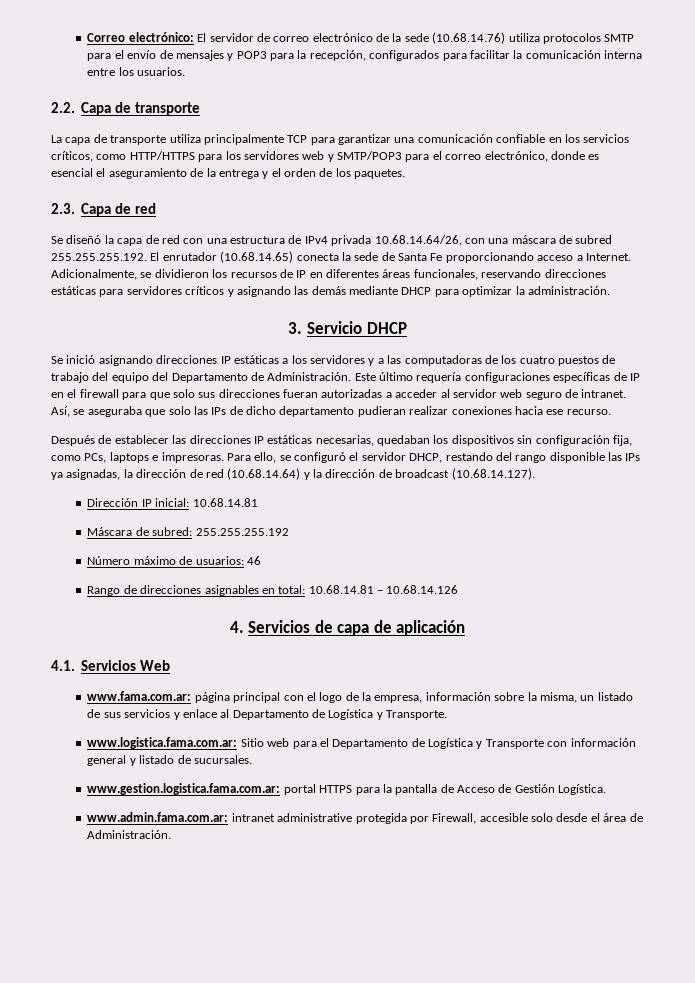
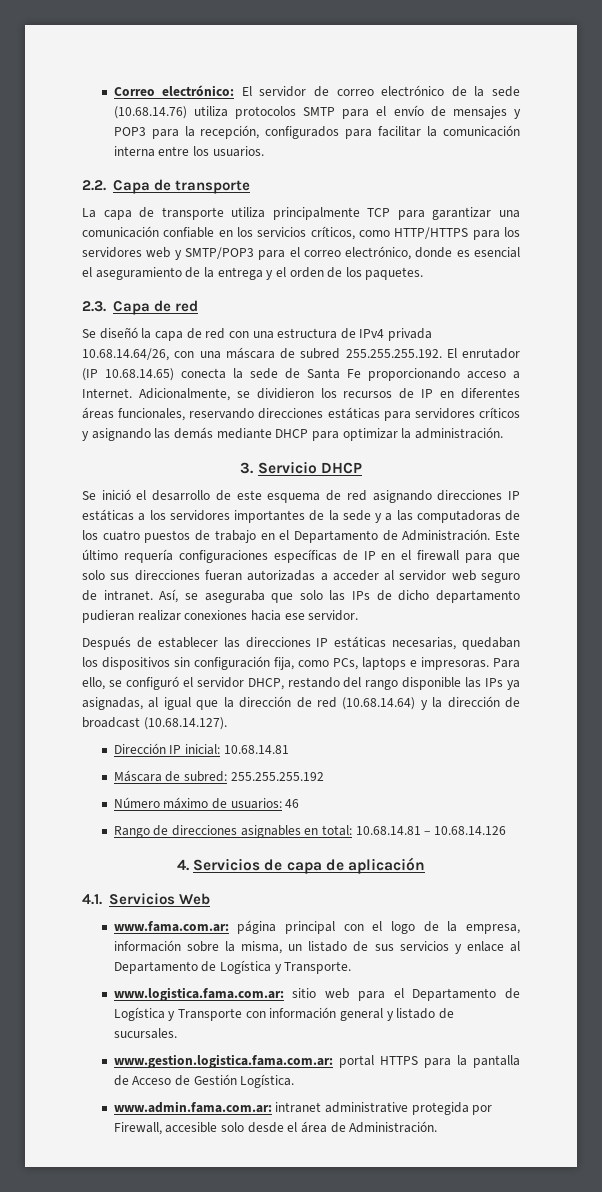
- Se diseñó la capa de red con una estructura de IPv4 privada 10.68.14.64/26, con una máscara de subred 255.255.255.192. El enrutador (10.68.14.65) conecta la sede de Santa Fe proporcionando acceso a Internet.
+ Se diseñó la capa de red con una estructura de IPv4 privada 10.68.14.64/26, con una máscara de subred 255.255.255.192. El enrutador (IP 10.68.14.65) conecta la sede de Santa Fe proporcionando acceso a Internet.
- Se inició asignando direcciones IP estáticas a los servidores y a las computadoras de los cuatro puestos de trabajo del equipo del Departamento de Administración.
+ Se inició el desarrollo de este esquema de red asignando direcciones IP estáticas a los servidores importantes de la sede y a las computadoras de los cuatro puestos de trabajo en el Departamento de Administración.
- Así, se aseguraba que solo las IPs de dicho departamento pudieran realizar conexiones hacia ese recurso.
+ Así, se aseguraba que solo las IPs de dicho departamento pudieran realizar conexiones hacia ese servidor.
- Para ello, se configuró el servidor DHCP, restando del rango disponible las IPs ya asignadas, la dirección de red (10.68.14.64) y la dirección de broadcast (10.68.14.127).
+ Para ello, se configuró el servidor DHCP, restando del rango disponible las IPs ya asignadas, al igual que la dirección de red (10.68.14.64) y la dirección de broadcast (10.68.14.127).
- www.logistica.fama.com.ar: Sitio web para el Departamento de Logística y Transporte con información general y listado de sucursales.
+ www.logistica.fama.com.ar: sitio web para el Departamento de Logística y Transporte con información general y listado de sucursales.

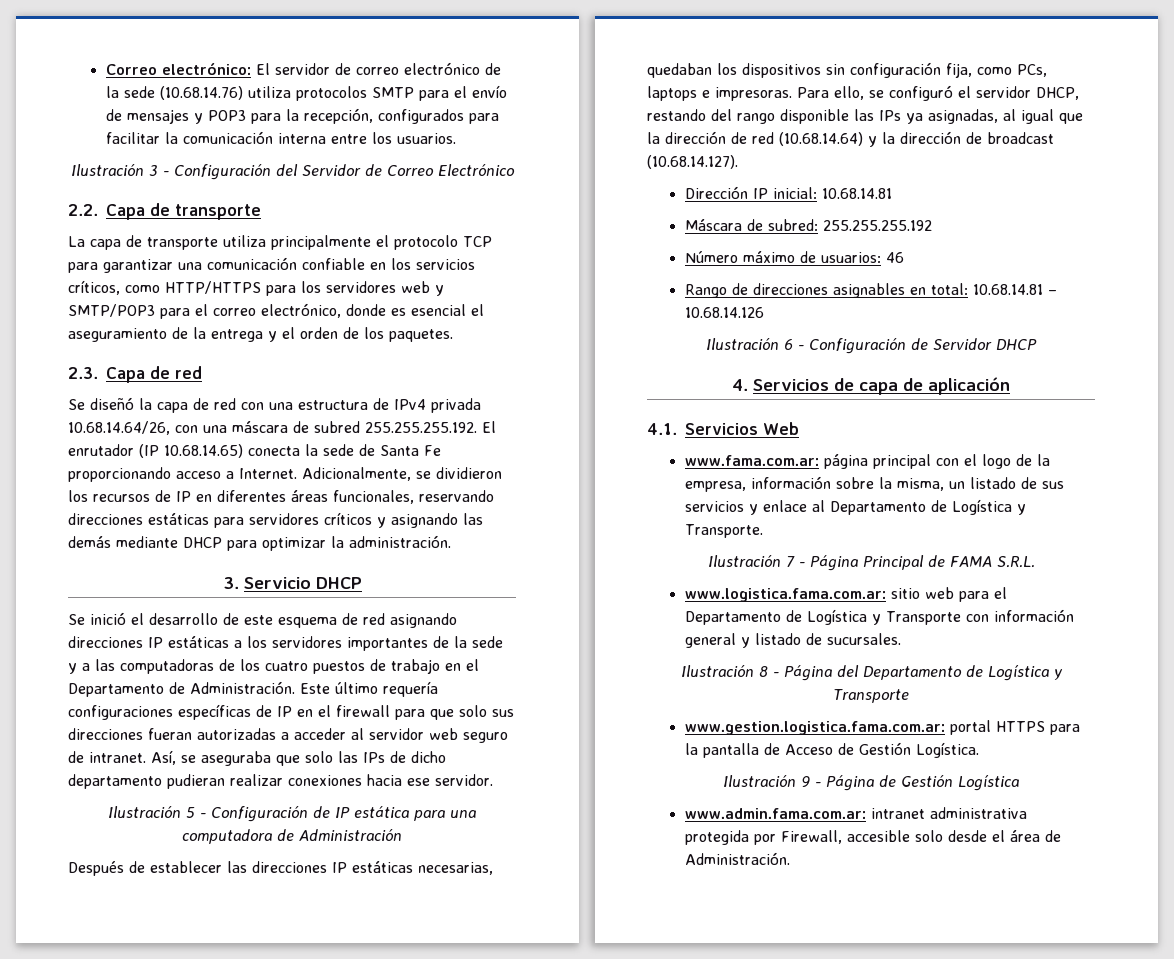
+ Ilustración 3 - Configuración del Servidor de Correo Electrónico
- La capa de transporte utiliza principalmente TCP para garantizar una comunicación confiable en los servicios críticos, como HTTP/HTTPS para los servidores web y SMTP/POP3 para el correo electrónico, donde es esencial el aseguramiento de la entrega y el orden de los paquetes.
+ La capa de transporte utiliza principalmente el protocolo TCP para garantizar una comunicación confiable en los servicios críticos, como HTTP/HTTPS para los servidores web y SMTP/POP3 para el correo electrónico, donde es esencial el aseguramiento de la entrega y el orden de los paquetes.
+ Ilustración 5 - Configuración de IP estática para una computadora de Administración
+ Ilustración 6 - Configuración de Servidor DHCP
+ Ilustración 7 - Página Principal de FAMA S.R.L.
+ Ilustración 8 - Página del Departamento de Logística y Transporte
+ Ilustración 9 - Página de Gestión Logística
- www.admin.fama.com.ar: intranet administrative protegida por Firewall, accesible solo desde el área de Administración.
+ www.admin.fama.com.ar: intranet administrativa protegida por Firewall, accesible solo desde el área de Administración.

